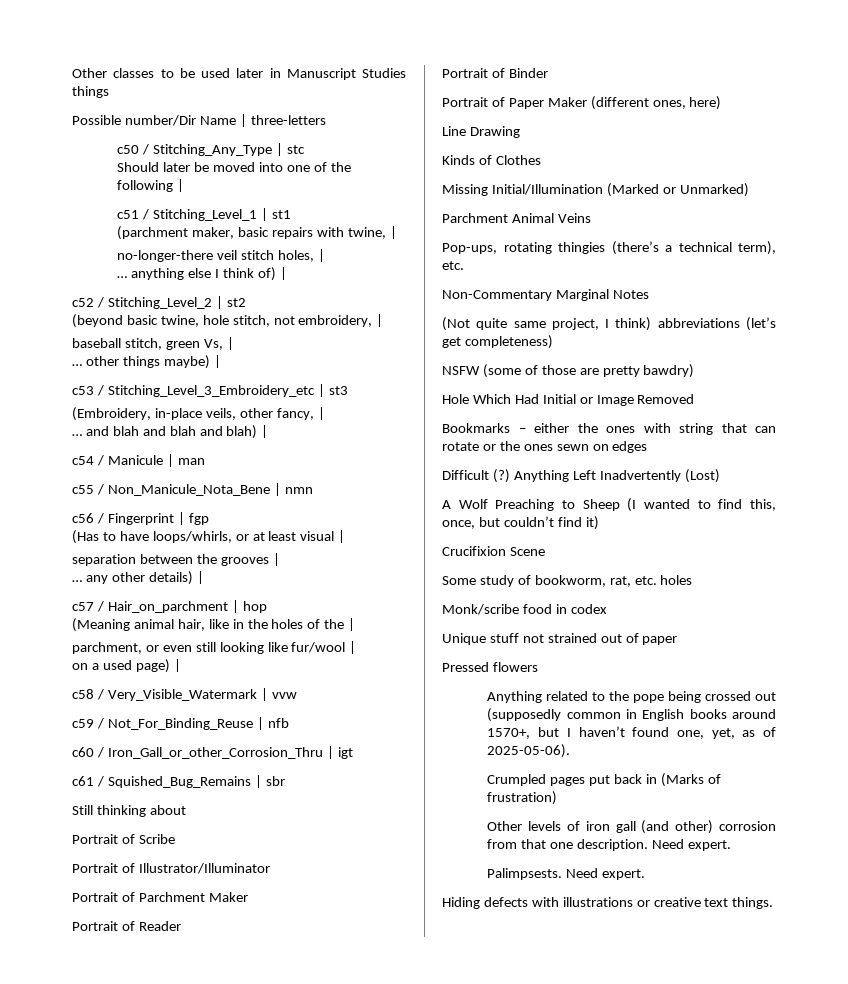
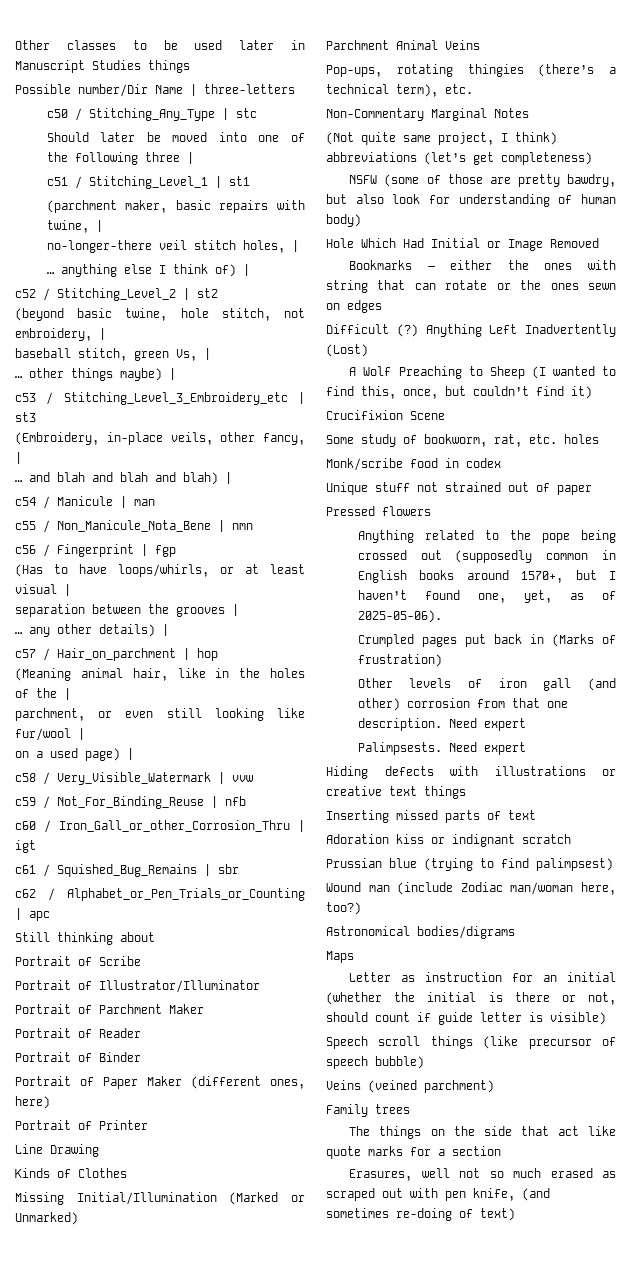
- Should later be moved into one of the following |
+ Should later be moved into one of the following three |
+ c62 / Alphabet_or_Pen_Trials_or_Counting | apc
+ Portrait of Printer
- NSFW (some of those are pretty bawdry)
+ NSFW (some of those are pretty bawdry, but also look for understanding of human body)
- Other levels of iron gall (and other) corrosion from that one description. Need expert.
+ Other levels of iron gall (and other) corrosion from that one description. Need expert
- Palimpsests. Need expert.
+ Palimpsests. Need expert
- Hiding defects with illustrations or creative text things.
+ Hiding defects with illustrations or creative text things
+ Inserting missed parts of text
+ Adoration kiss or indignant scratch
+ Prussian blue (trying to find palimpsest)
+ Wound man (include Zodiac man/woman here, too?)
+ Astronomical bodies/digrams
+ Maps
+ Letter as instruction for an initial (whether the initial is there or not, should count if guide letter is visible)
+ Speech scroll things (like precursor of speech bubble)
+ Veins (veined parchment)
+ Family trees
+ The things on the side that act like quote marks for a section
+ Erasures, well not so much erased as scraped out with pen knife, (and sometimes re-doing of text)

